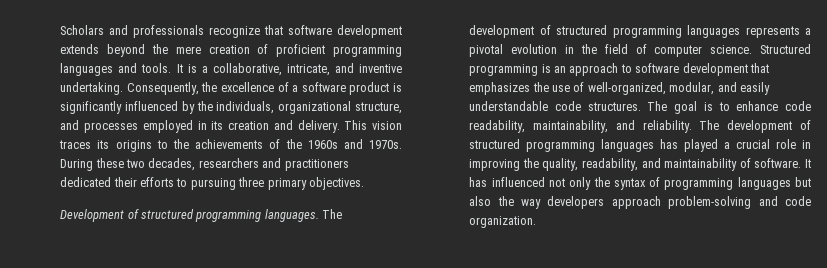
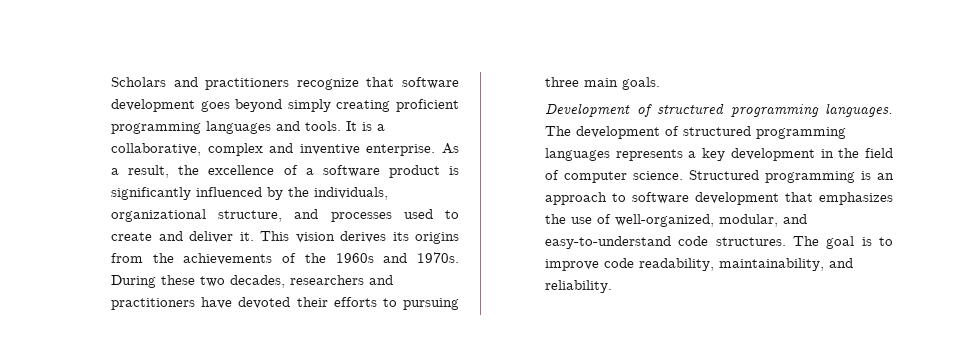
- Scholars and professionals recognize that software development extends beyond the mere creation of proficient programming languages and tools.
+ Scholars and practitioners recognize that software development goes beyond simply creating proficient programming languages and tools.
- It is a collaborative, intricate, and inventive undertaking. Consequently, the excellence of a software product is significantly influenced by the individuals, organizational structure, and processes employed in its creation and delivery.
+ It is a collaborative, complex and inventive enterprise. As a result, the excellence of a software product is significantly influenced by the individuals, organizational structure, and processes used to create and deliver it.
- This vision traces its origins to the achievements of the 1960s and 1970s.
+ This vision derives its origins from the achievements of the 1960s and 1970s.
- During these two decades, researchers and practitioners dedicated their efforts to pursuing three primary objectives.
+ During these two decades, researchers and practitioners have devoted their efforts to pursuing three main goals.
- The development of structured programming languages represents a pivotal evolution in the field of computer science.
+ The development of structured programming languages represents a key development in the field of computer science.
- Structured programming is an approach to software development that emphasizes the use of well-organized, modular, and easily understandable code structures.
+ Structured programming is an approach to software development that emphasizes the use of well-organized, modular, and easy-to-understand code structures.
- The goal is to enhance code readability, maintainability, and reliability. The development of structured programming languages has played a crucial role in improving the quality, readability, and maintainability of software. It has influenced not only the syntax of programming languages but also the way developers approach problem-solving and code organization.
+ The goal is to improve code readability, maintainability, and reliability.

